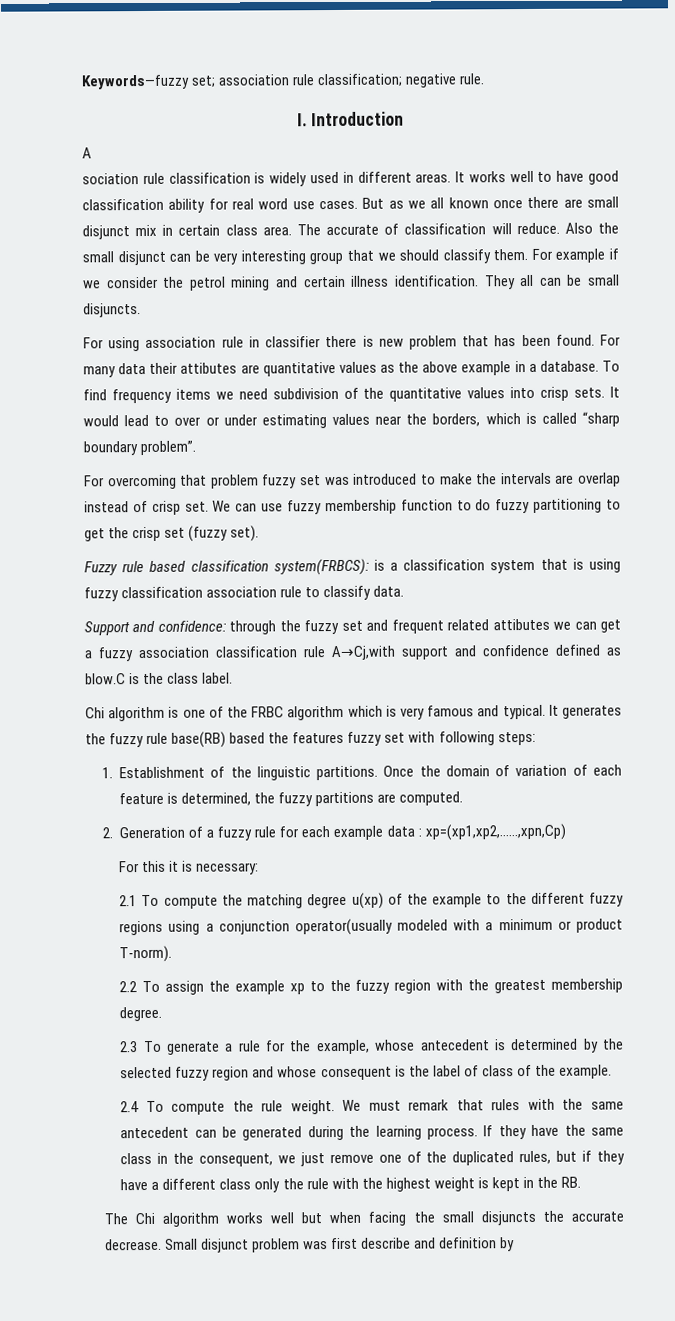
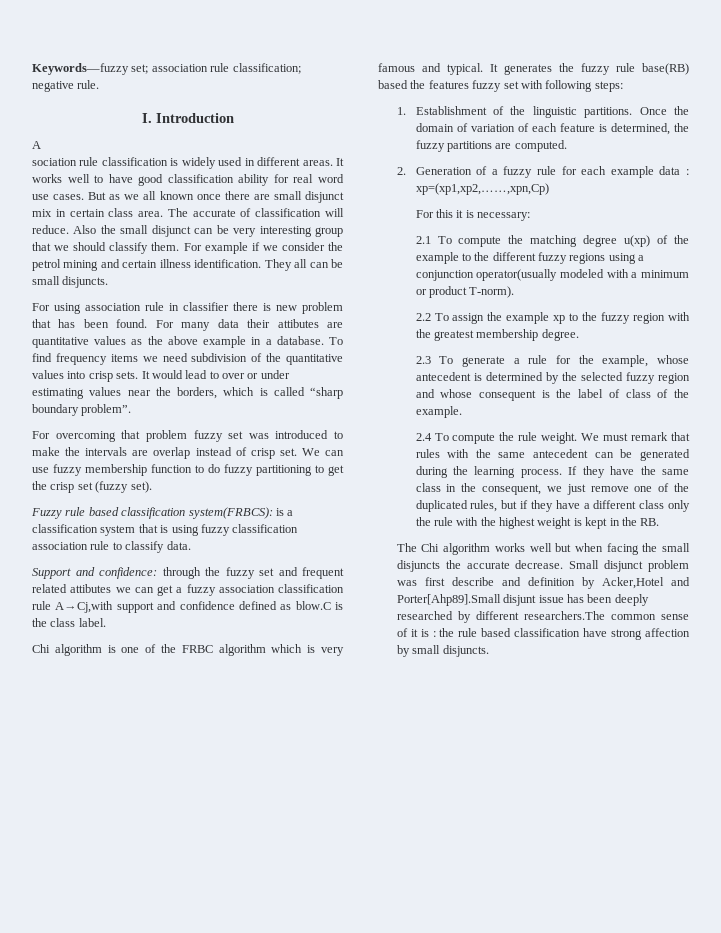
- Small disjunct problem was first describe and definition by
+ Small disjunct problem was first describe and definition by Acker,Hotel and Porter[Ahp89].Small disjunt issue has been deeply researched by different researchers.The common sense of it is : the rule based classification have strong affection by small disjuncts.

